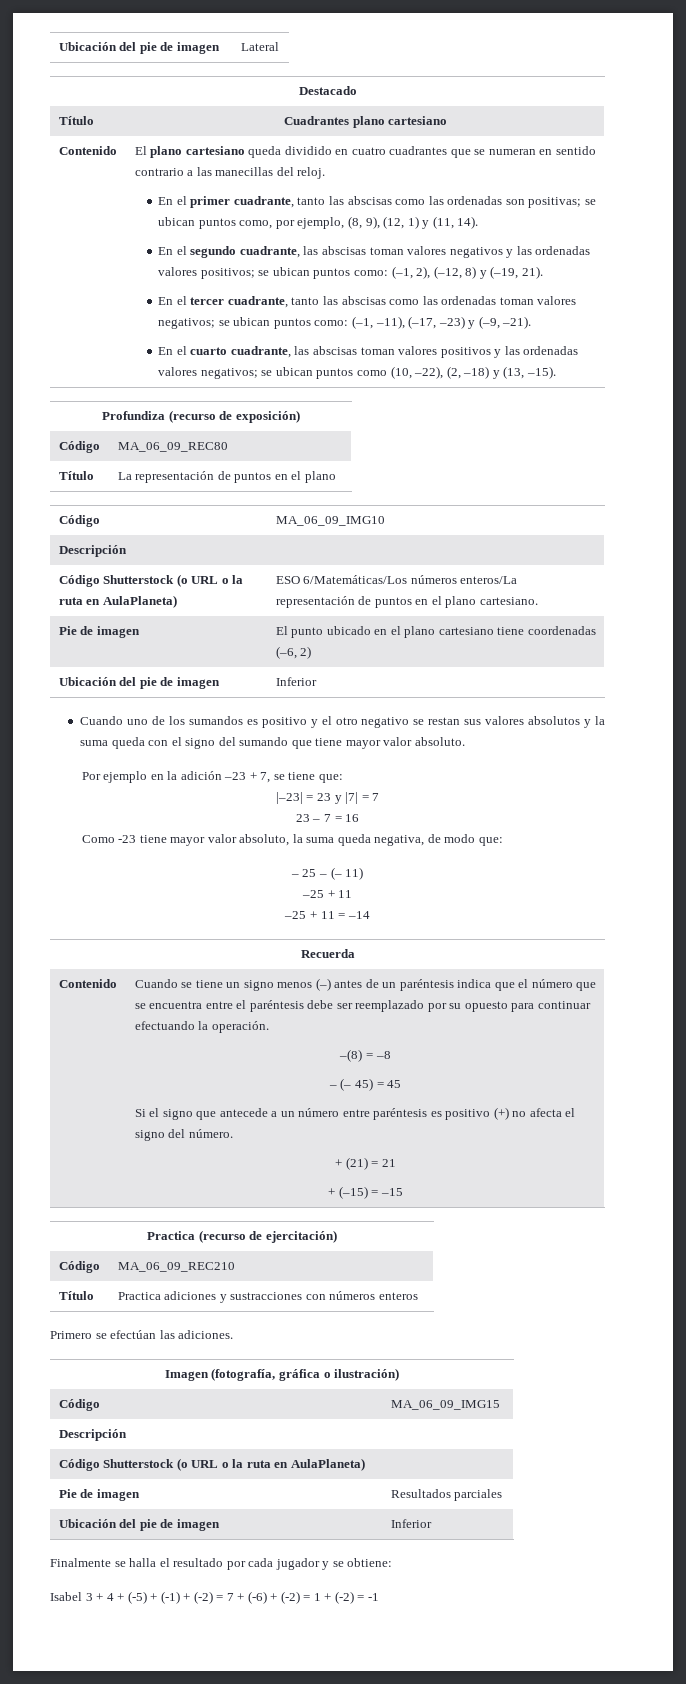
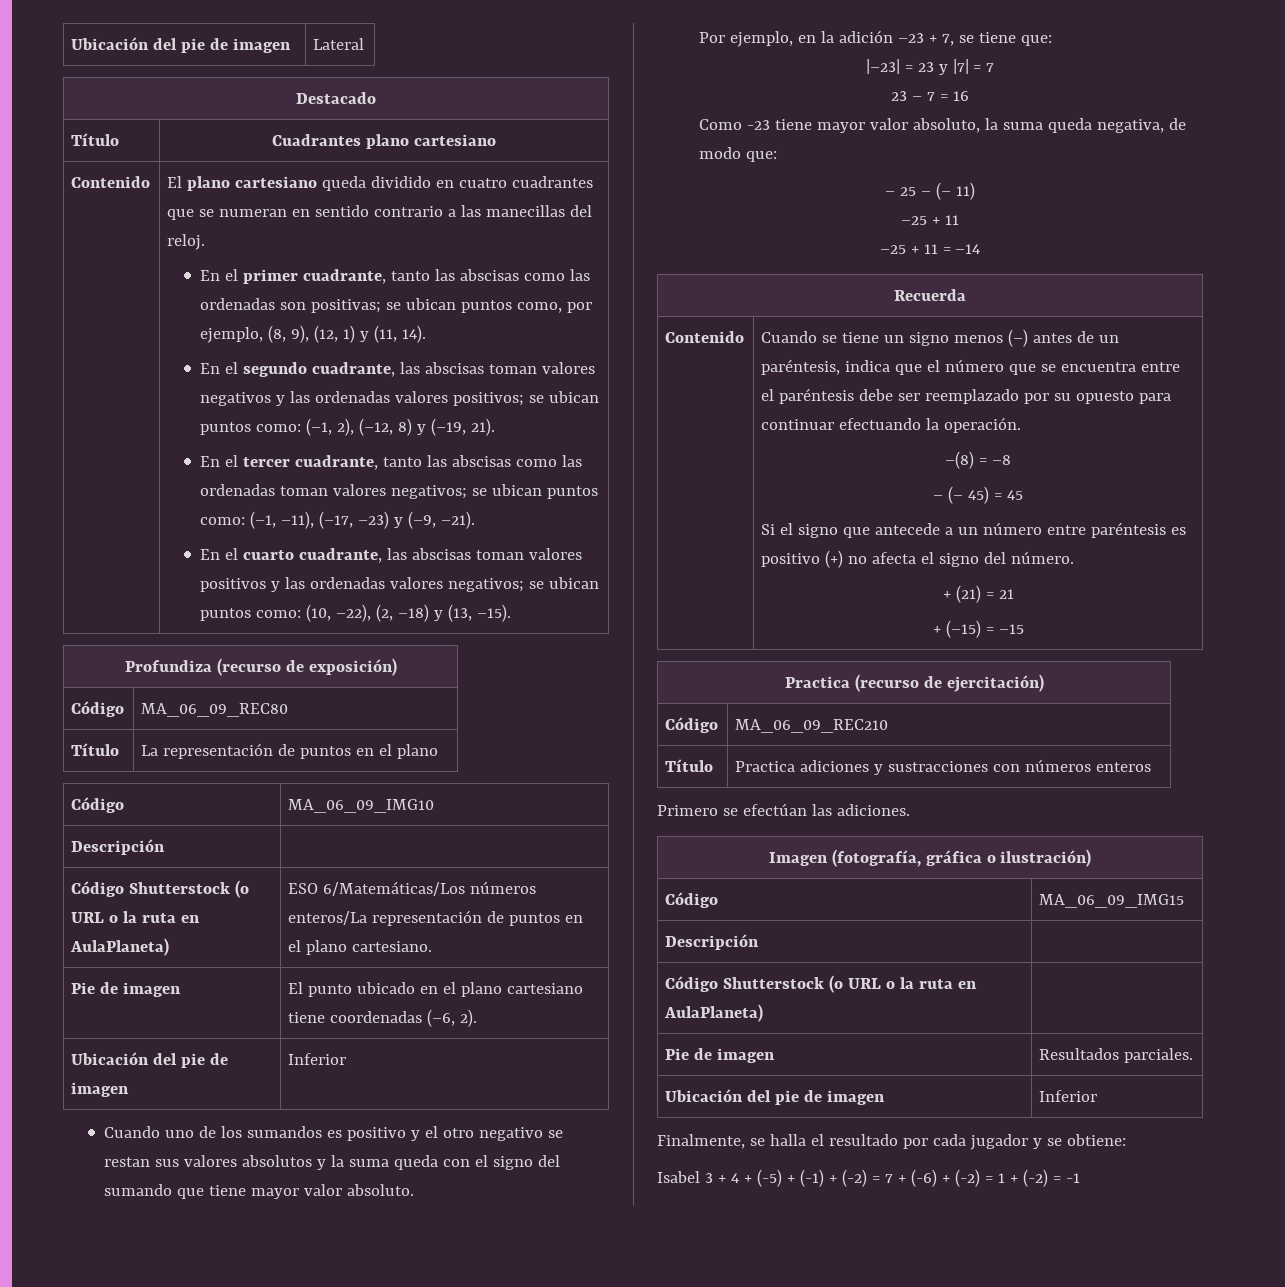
- En el cuarto cuadrante, las abscisas toman valores positivos y las ordenadas valores negativos; se ubican puntos como (10, –22), (2, –18) y (13, –15).
+ En el cuarto cuadrante, las abscisas toman valores positivos y las ordenadas valores negativos; se ubican puntos como: (10, –22), (2, –18) y (13, –15).
- Pie de imagen | El punto ubicado en el plano cartesiano tiene coordenadas (–6, 2)
+ Pie de imagen | El punto ubicado en el plano cartesiano tiene coordenadas (–6, 2).
- Por ejemplo en la adición –23 + 7, se tiene que:
+ Por ejemplo, en la adición –23 + 7, se tiene que:
- Cuando se tiene un signo menos (–) antes de un paréntesis indica que el número que se encuentra entre el paréntesis debe ser reemplazado por su opuesto para continuar efectuando la operación.
+ Cuando se tiene un signo menos (–) antes de un paréntesis, indica que el número que se encuentra entre el paréntesis debe ser reemplazado por su opuesto para continuar efectuando la operación.
- Pie de imagen | Resultados parciales
+ Pie de imagen | Resultados parciales.
  Ubicación del pie de imagen | Inferior
- Finalmente se halla el resultado por cada jugador y se obtiene:
+ Finalmente, se halla el resultado por cada jugador y se obtiene:

